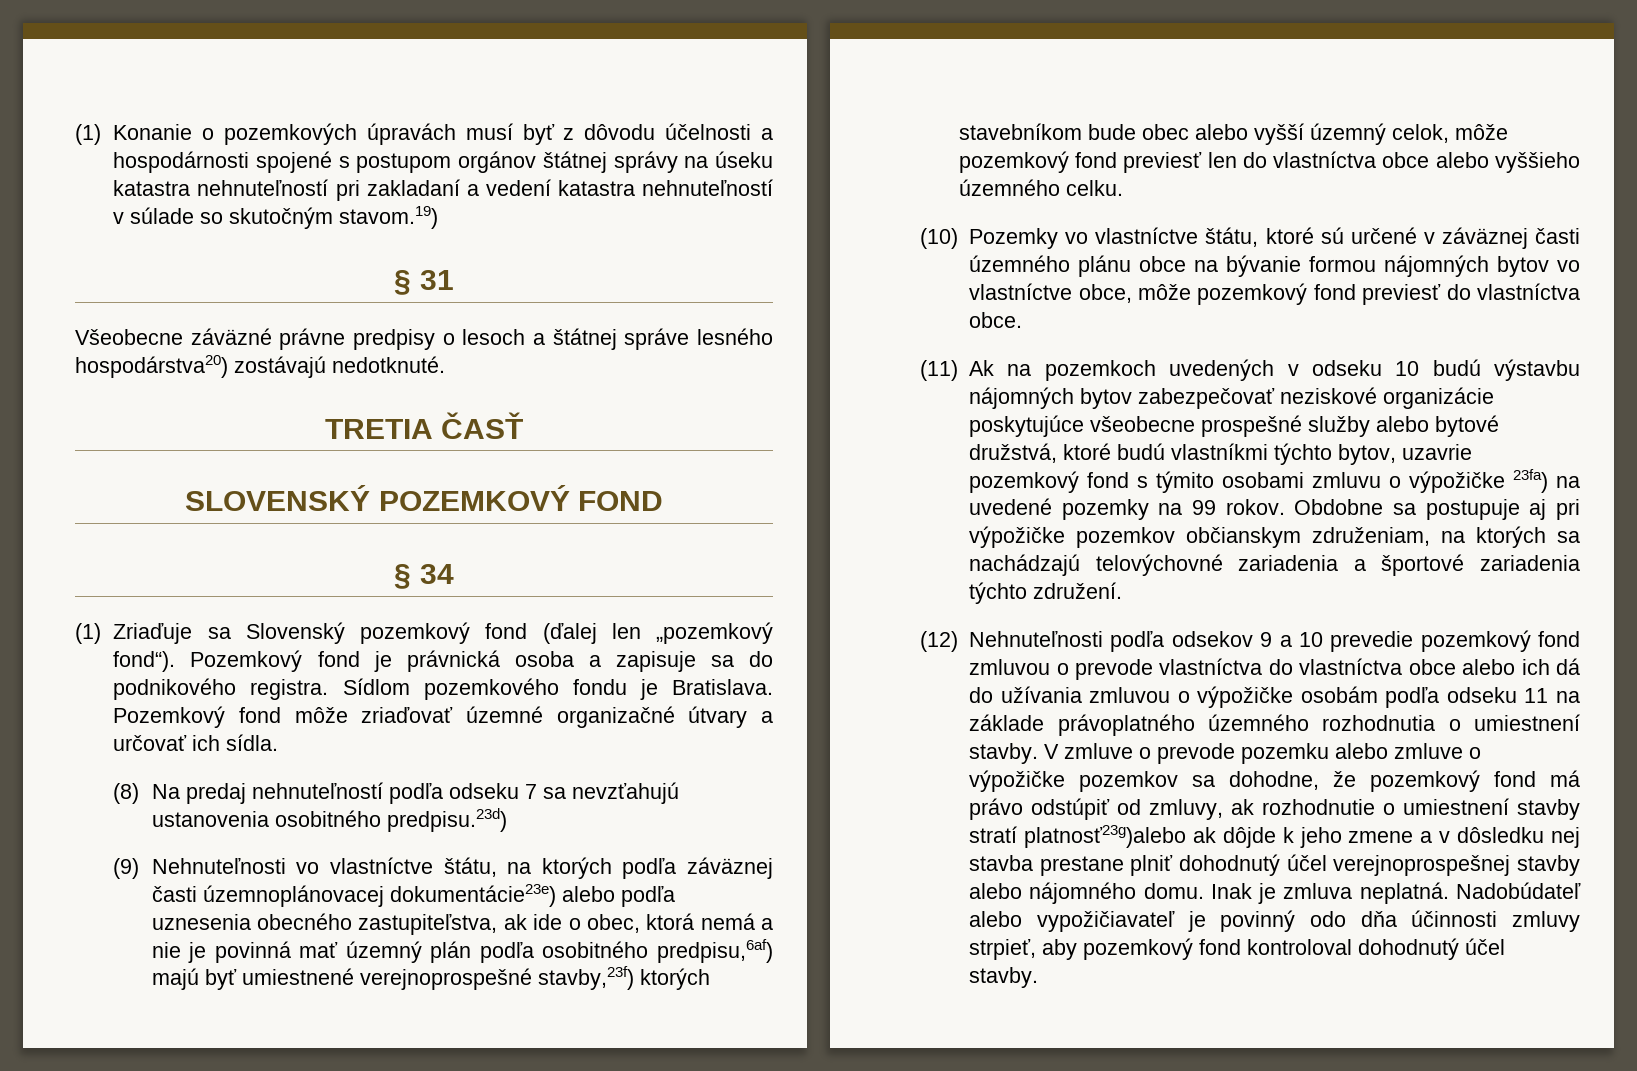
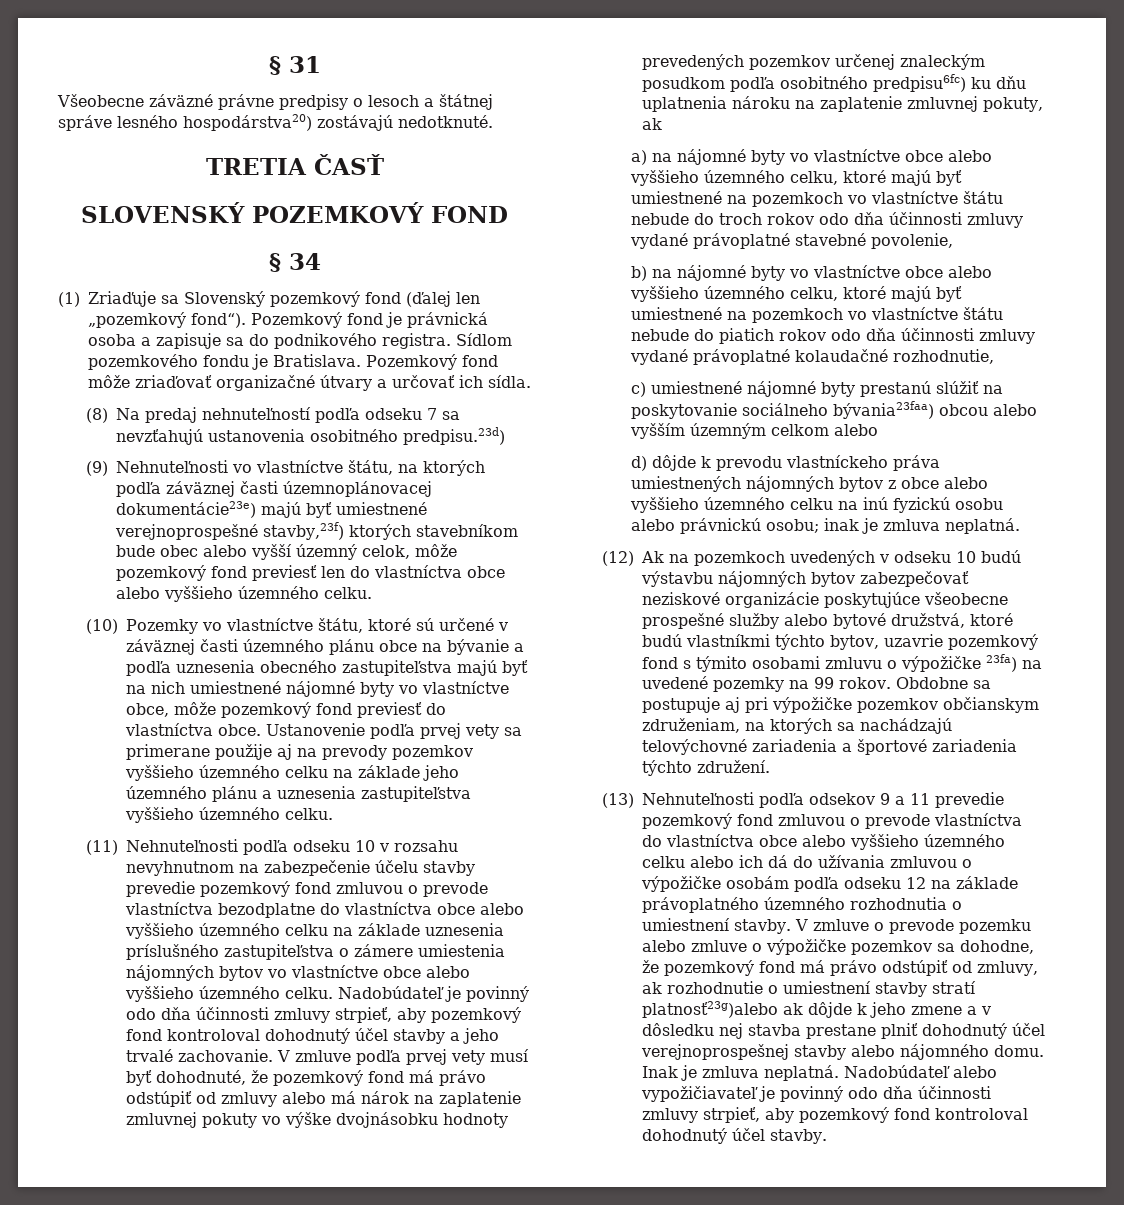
- (1) Konanie o pozemkových úpravách musí byť z dôvodu účelnosti a hospodárnosti spojené s postupom orgánov štátnej správy na úseku katastra nehnuteľností pri zakladaní a vedení katastra nehnuteľností v súlade so skutočným stavom.19)
- Pozemkový fond môže zriaďovať územné organizačné útvary a určovať ich sídla.
+ Pozemkový fond môže zriaďovať organizačné útvary a určovať ich sídla.
- (9) Nehnuteľnosti vo vlastníctve štátu, na ktorých podľa záväznej časti územnoplánovacej dokumentácie23e) alebo podľa uznesenia obecného zastupiteľstva, ak ide o obec, ktorá nemá a nie je povinná mať územný plán podľa osobitného predpisu,6af) majú byť umiestnené verejnoprospešné stavby,23f) ktorých stavebníkom bude obec alebo vyšší územný celok, môže pozemkový fond previesť len do vlastníctva obce alebo vyššieho územného celku.
+ (9) Nehnuteľnosti vo vlastníctve štátu, na ktorých podľa záväznej časti územnoplánovacej dokumentácie23e) majú byť umiestnené verejnoprospešné stavby,23f) ktorých stavebníkom bude obec alebo vyšší územný celok, môže pozemkový fond previesť len do vlastníctva obce alebo vyššieho územného celku.
- (10) Pozemky vo vlastníctve štátu, ktoré sú určené v záväznej časti územného plánu obce na bývanie formou nájomných bytov vo vlastníctve obce, môže pozemkový fond previesť do vlastníctva obce.
- (11) Ak na pozemkoch uvedených v odseku 10 budú výstavbu nájomných bytov zabezpečovať neziskové organizácie poskytujúce všeobecne prospešné služby alebo bytové družstvá, ktoré budú vlastníkmi týchto bytov, uzavrie pozemkový fond s týmito osobami zmluvu o výpožičke 23fa) na uvedené pozemky na 99 rokov.
+ (10) Pozemky vo vlastníctve štátu, ktoré sú určené v záväznej časti územného plánu obce na bývanie a podľa uznesenia obecného zastupiteľstva majú byť na nich umiestnené nájomné byty vo vlastníctve obce, môže pozemkový fond previesť do vlastníctva obce. Ustanovenie podľa prvej vety sa primerane použije aj na prevody pozemkov vyššieho územného celku na základe jeho územného plánu a uznesenia zastupiteľstva vyššieho územného celku.
+ (11) Nehnuteľnosti podľa odseku 10 v rozsahu nevyhnutnom na zabezpečenie účelu stavby prevedie pozemkový fond zmluvou o prevode vlastníctva bezodplatne do vlastníctva obce alebo vyššieho územného celku na základe uznesenia príslušného zastupiteľstva o zámere umiestenia nájomných bytov vo vlastníctve obce alebo vyššieho územného celku. Nadobúdateľ je povinný odo dňa účinnosti zmluvy strpieť, aby pozemkový fond kontroloval dohodnutý účel stavby a jeho trvalé zachovanie. V zmluve podľa prvej vety musí byť dohodnuté, že pozemkový fond má právo odstúpiť od zmluvy alebo má nárok na zaplatenie zmluvnej pokuty vo výške dvojnásobku hodnoty prevedených pozemkov určenej znaleckým posudkom podľa osobitného predpisu6fc) ku dňu uplatnenia nároku na zaplatenie zmluvnej pokuty, ak
+ a) na nájomné byty vo vlastníctve obce alebo vyššieho územného celku, ktoré majú byť umiestnené na pozemkoch vo vlastníctve štátu nebude do troch rokov odo dňa účinnosti zmluvy vydané právoplatné stavebné povolenie,
+ b) na nájomné byty vo vlastníctve obce alebo vyššieho územného celku, ktoré majú byť umiestnené na pozemkoch vo vlastníctve štátu nebude do piatich rokov odo dňa účinnosti zmluvy vydané právoplatné kolaudačné rozhodnutie,
+ c) umiestnené nájomné byty prestanú slúžiť na poskytovanie sociálneho bývania23faa) obcou alebo vyšším územným celkom alebo
+ d) dôjde k prevodu vlastníckeho práva umiestnených nájomných bytov z obce alebo vyššieho územného celku na inú fyzickú osobu alebo právnickú osobu; inak je zmluva neplatná.
+ (12) Ak na pozemkoch uvedených v odseku 10 budú výstavbu nájomných bytov zabezpečovať neziskové organizácie poskytujúce všeobecne prospešné služby alebo bytové družstvá, ktoré budú vlastníkmi týchto bytov, uzavrie pozemkový fond s týmito osobami zmluvu o výpožičke 23fa) na uvedené pozemky na 99 rokov.
- (12) Nehnuteľnosti podľa odsekov 9 a 10 prevedie pozemkový fond zmluvou o prevode vlastníctva do vlastníctva obce alebo ich dá do užívania zmluvou o výpožičke osobám podľa odseku 11 na základe právoplatného územného rozhodnutia o umiestnení stavby.
+ (13) Nehnuteľnosti podľa odsekov 9 a 11 prevedie pozemkový fond zmluvou o prevode vlastníctva do vlastníctva obce alebo vyššieho územného celku alebo ich dá do užívania zmluvou o výpožičke osobám podľa odseku 12 na základe právoplatného územného rozhodnutia o umiestnení stavby.

